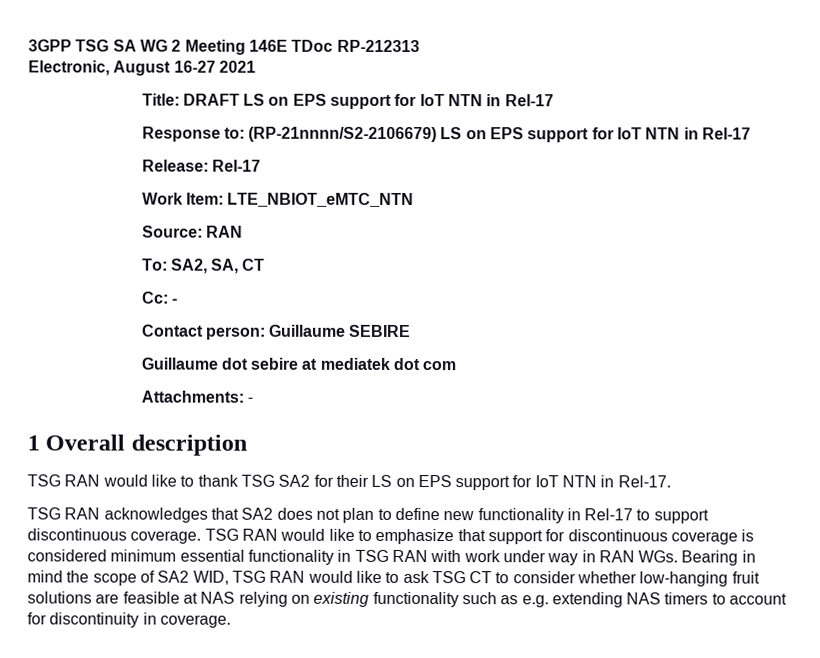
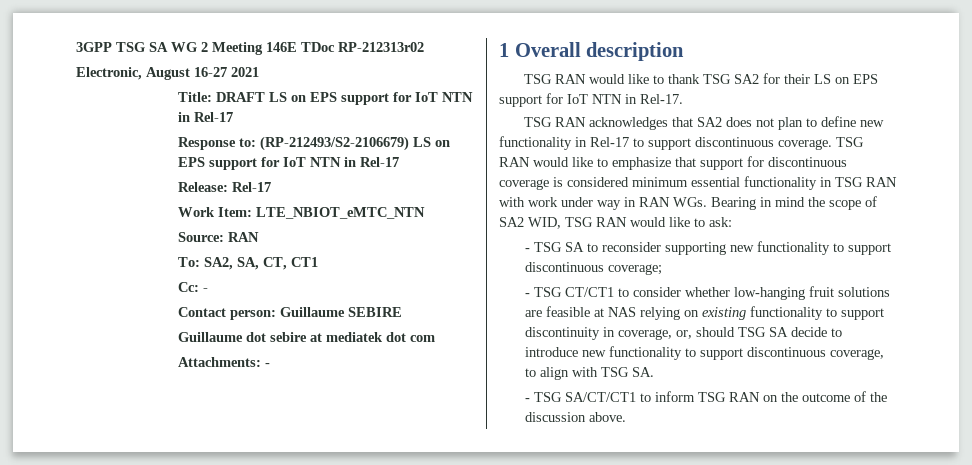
- 3GPP TSG SA WG 2 Meeting 146E TDoc RP-212313
+ 3GPP TSG SA WG 2 Meeting 146E TDoc RP-212313r02
- Response to: (RP-21nnnn/S2-2106679) LS on EPS support for IoT NTN in Rel-17
+ Response to: (RP-212493/S2-2106679) LS on EPS support for IoT NTN in Rel-17
- To: SA2, SA, CT
+ To: SA2, SA, CT, CT1
- TSG RAN would like to emphasize that support for discontinuous coverage is considered minimum essential functionality in TSG RAN with work under way in RAN WGs. Bearing in mind the scope of SA2 WID, TSG RAN would like to ask TSG CT to consider whether low-hanging fruit solutions are feasible at NAS relying on existing functionality such as e.g. extending NAS timers to account for discontinuity in coverage.
+ TSG RAN would like to emphasize that support for discontinuous coverage is considered minimum essential functionality in TSG RAN with work under way in RAN WGs. Bearing in mind the scope of SA2 WID, TSG RAN would like to ask:
+ - TSG SA to reconsider supporting new functionality to support discontinuous coverage;
+ - TSG CT/CT1 to consider whether low-hanging fruit solutions are feasible at NAS relying on existing functionality to support discontinuity in coverage, or, should TSG SA decide to introduce new functionality to support discontinuous coverage, to align with TSG SA.
+ - TSG SA/CT/CT1 to inform TSG RAN on the outcome of the discussion above.

